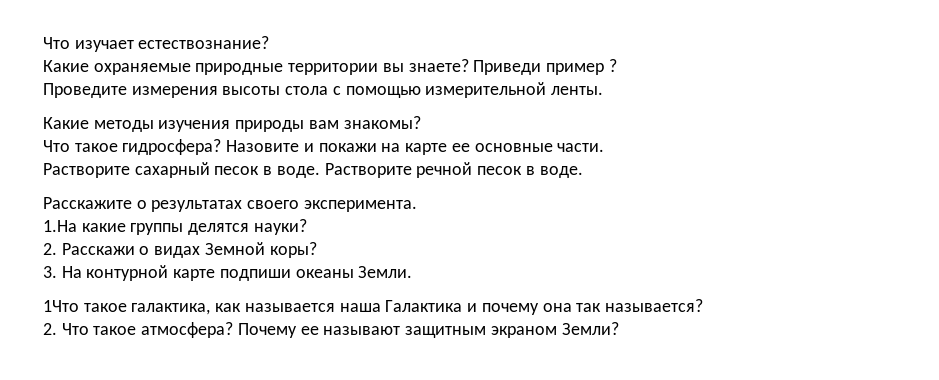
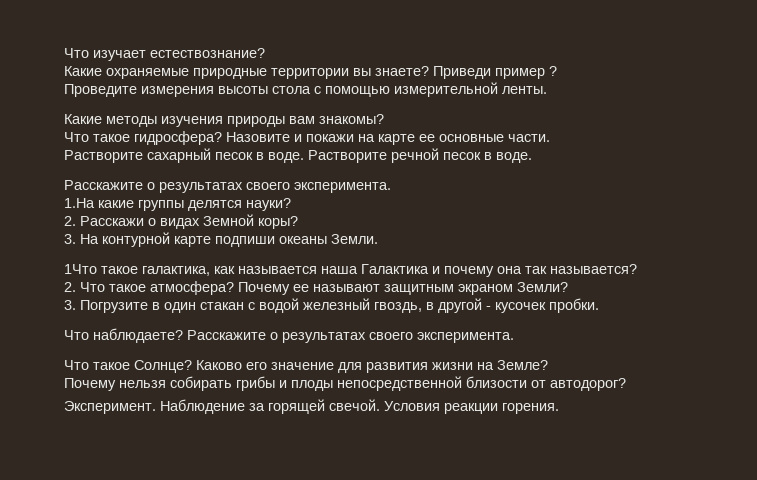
+ 3. Погрузите в один стакан с водой железный гвоздь, в другой - кусочек пробки.
+ Что наблюдаете? Расскажите о результатах своего эксперимента.
+ Что такое Солнце? Каково его значение для развития жизни на Земле?
+ Почему нельзя собирать грибы и плоды непосредственной близости от автодорог?
+ Эксперимент. Наблюдение за горящей свечой. Условия реакции горения.

